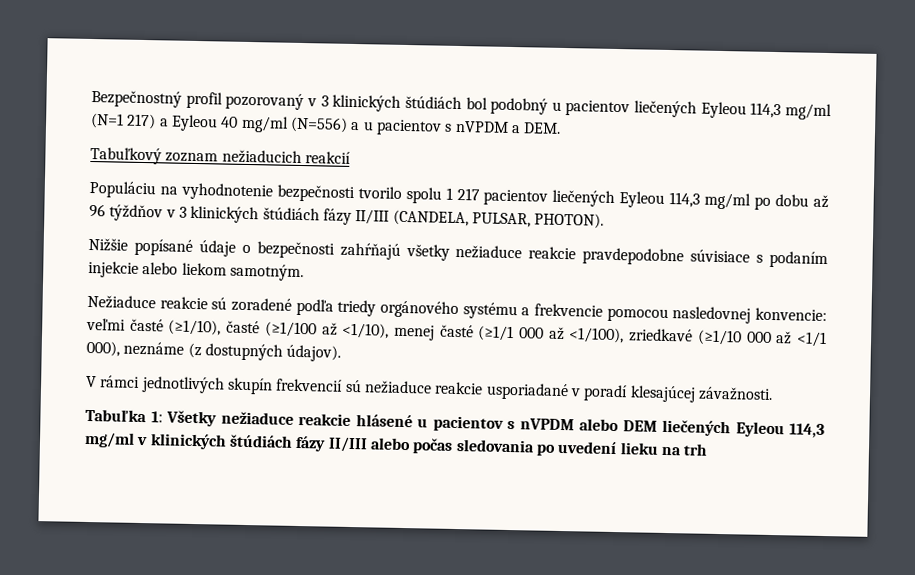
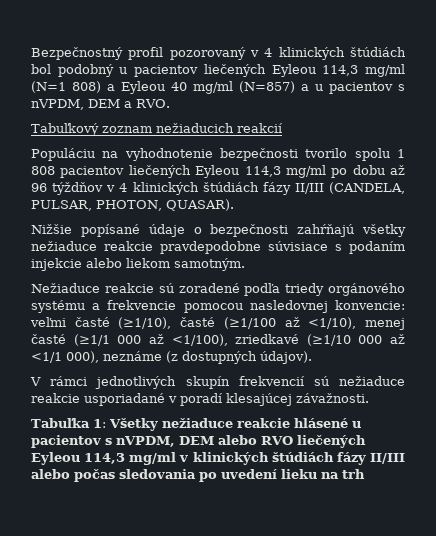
- Bezpečnostný profil pozorovaný v 3 klinických štúdiách bol podobný u pacientov liečených Eyleou 114,3 mg/ml (N=1 217) a Eyleou 40 mg/ml (N=556) a u pacientov s nVPDM a DEM.
+ Bezpečnostný profil pozorovaný v 4 klinických štúdiách bol podobný u pacientov liečených Eyleou 114,3 mg/ml (N=1 808) a Eyleou 40 mg/ml (N=857) a u pacientov s nVPDM, DEM a RVO.
- Populáciu na vyhodnotenie bezpečnosti tvorilo spolu 1 217 pacientov liečených Eyleou 114,3 mg/ml po dobu až 96 týždňov v 3 klinických štúdiách fázy II/III (CANDELA, PULSAR, PHOTON).
+ Populáciu na vyhodnotenie bezpečnosti tvorilo spolu 1 808 pacientov liečených Eyleou 114,3 mg/ml po dobu až 96 týždňov v 4 klinických štúdiách fázy II/III (CANDELA, PULSAR, PHOTON, QUASAR).
- Tabuľka 1: Všetky nežiaduce reakcie hlásené u pacientov s nVPDM alebo DEM liečených Eyleou 114,3 mg/ml v klinických štúdiách fázy II/III alebo počas sledovania po uvedení lieku na trh
+ Tabuľka 1: Všetky nežiaduce reakcie hlásené u pacientov s nVPDM, DEM alebo RVO liečených Eyleou 114,3 mg/ml v klinických štúdiách fázy II/III alebo počas sledovania po uvedení lieku na trh

